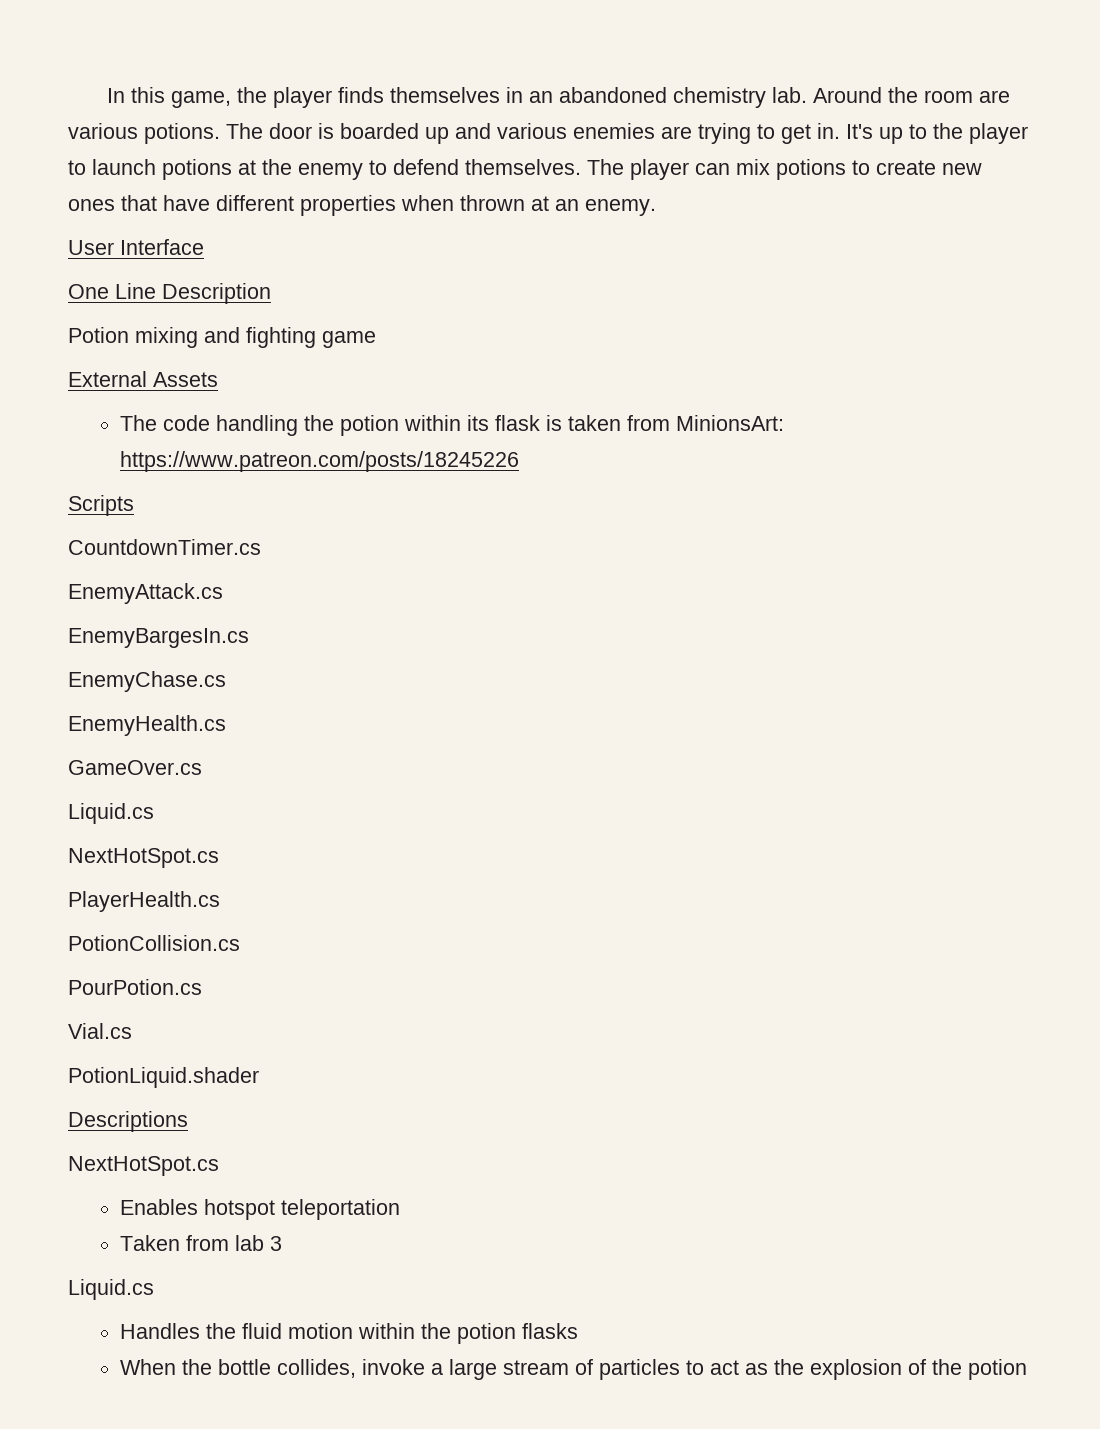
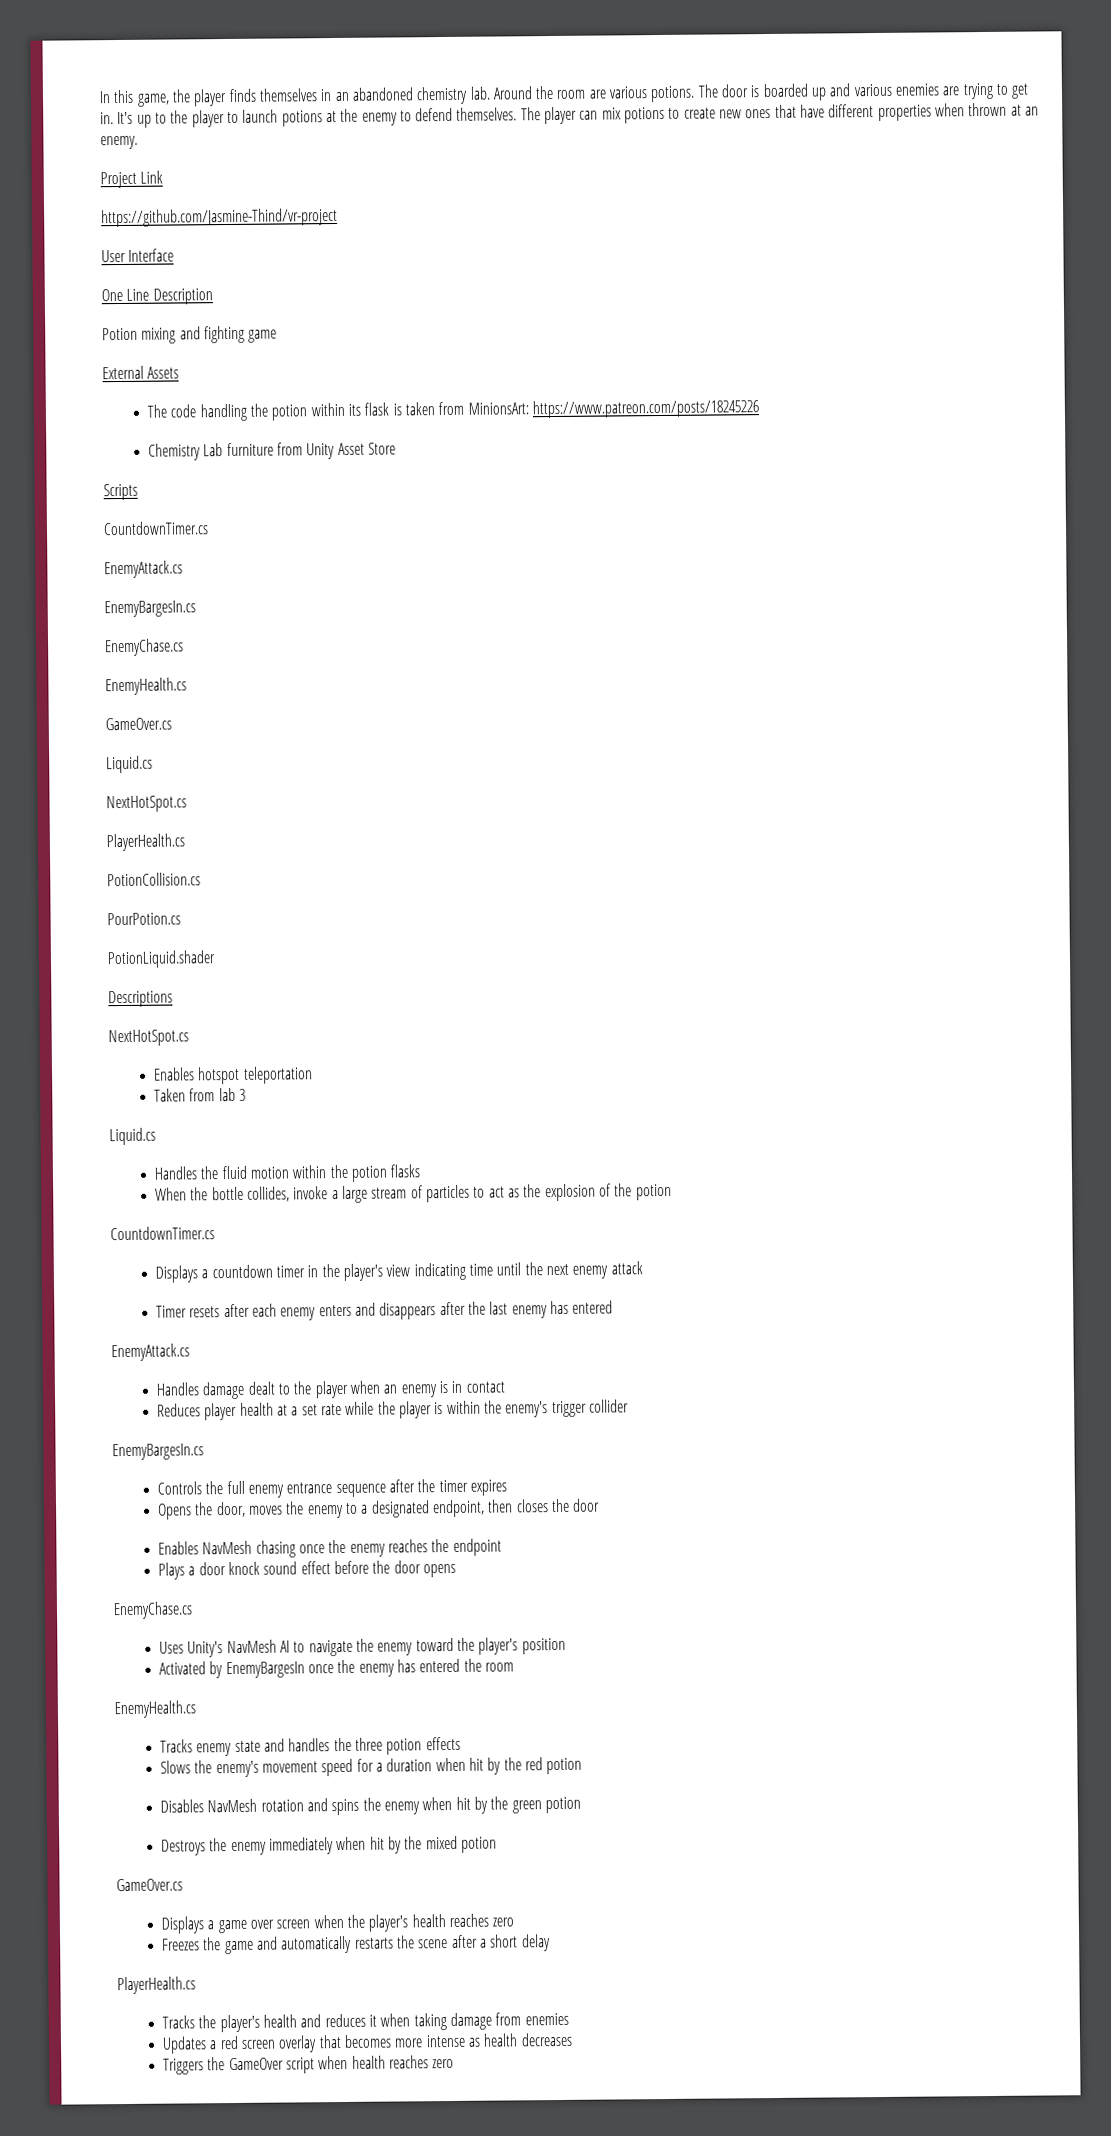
+ Project Link
+ https://github.com/Jasmine-Thind/vr-project
+ Chemistry Lab furniture from Unity Asset Store
- Vial.cs
  When the bottle collides, invoke a large stream of particles to act as the explosion of the potion
+ CountdownTimer.cs
+ Displays a countdown timer in the player's view indicating time until the next enemy attack
+ Timer resets after each enemy enters and disappears after the last enemy has entered
+ EnemyAttack.cs
+ Handles damage dealt to the player when an enemy is in contact
+ Reduces player health at a set rate while the player is within the enemy's trigger collider
+ EnemyBargesIn.cs
+ Controls the full enemy entrance sequence after the timer expires
+ Opens the door, moves the enemy to a designated endpoint, then closes the door
+ Enables NavMesh chasing once the enemy reaches the endpoint
+ Plays a door knock sound effect before the door opens
+ EnemyChase.cs
+ Uses Unity's NavMesh AI to navigate the enemy toward the player's position
+ Activated by EnemyBargesIn once the enemy has entered the room
+ EnemyHealth.cs
+ Tracks enemy state and handles the three potion effects
+ Slows the enemy's movement speed for a duration when hit by the red potion
+ Disables NavMesh rotation and spins the enemy when hit by the green potion
+ Destroys the enemy immediately when hit by the mixed potion
+ GameOver.cs
+ Displays a game over screen when the player's health reaches zero
+ Freezes the game and automatically restarts the scene after a short delay
+ PlayerHealth.cs
+ Tracks the player's health and reduces it when taking damage from enemies
+ Updates a red screen overlay that becomes more intense as health decreases
+ Triggers the GameOver script when health reaches zero

